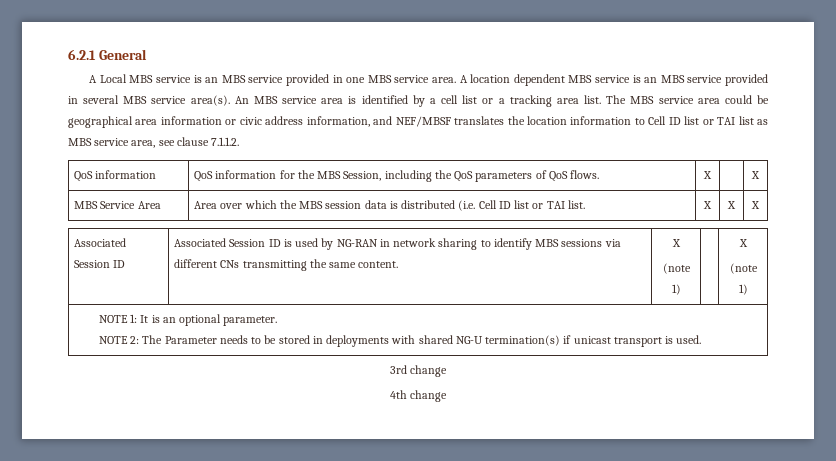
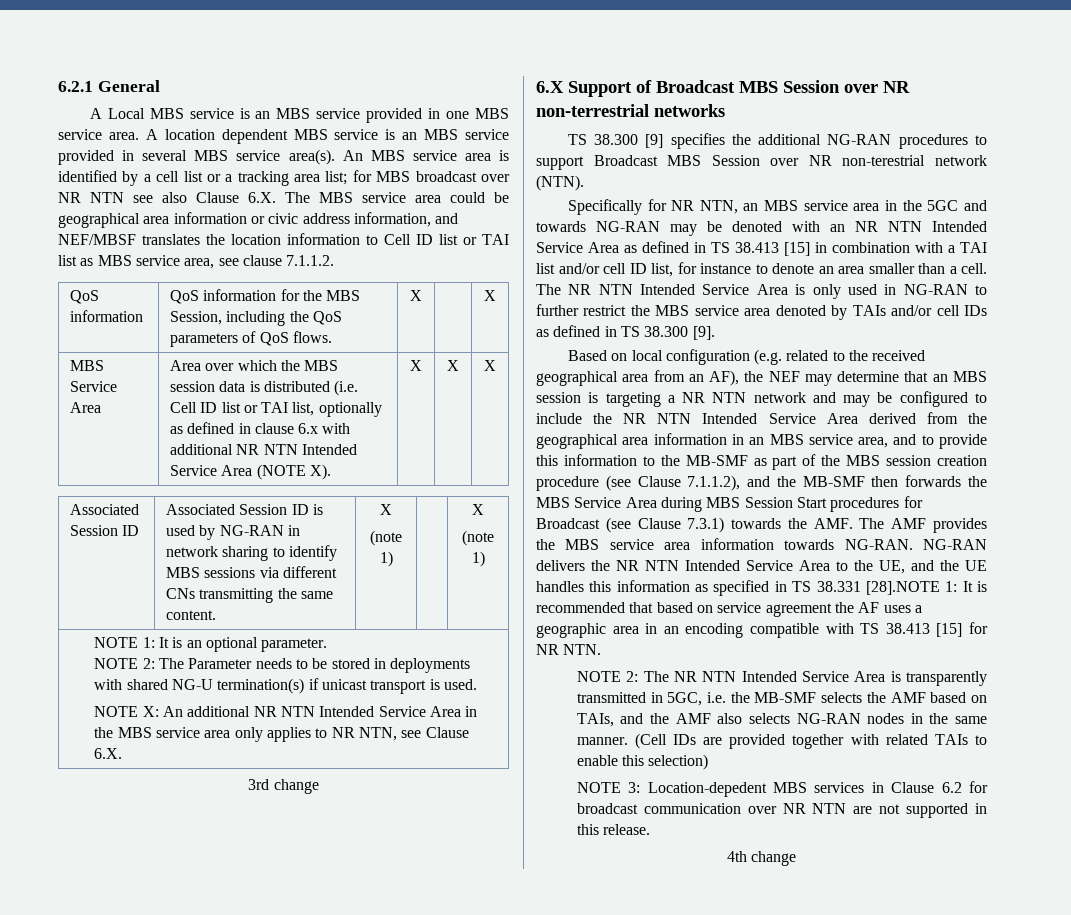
- An MBS service area is identified by a cell list or a tracking area list. The MBS service area could be geographical area information or civic address information, and NEF/MBSF translates the location information to Cell ID list or TAI list as MBS service area, see clause 7.1.1.2.
+ An MBS service area is identified by a cell list or a tracking area list; for MBS broadcast over NR NTN see also Clause 6.X. The MBS service area could be geographical area information or civic address information, and NEF/MBSF translates the location information to Cell ID list or TAI list as MBS service area, see clause 7.1.1.2.
- MBS Service Area | Area over which the MBS session data is distributed (i.e. Cell ID list or TAI list. | X | X | X
+ MBS Service Area | Area over which the MBS session data is distributed (i.e. Cell ID list or TAI list, optionally as defined in clause 6.x with additional NR NTN Intended Service Area (NOTE X). | X | X | X
+ NOTE X: An additional NR NTN Intended Service Area in the MBS service area only applies to NR NTN, see Clause 6.X.
  3rd change
+ 6.X Support of Broadcast MBS Session over NR non-terrestrial networks
+ TS 38.300 [9] specifies the additional NG-RAN procedures to support Broadcast MBS Session over NR non-terestrial network (NTN).
+ Specifically for NR NTN, an MBS service area in the 5GC and towards NG-RAN may be denoted with an NR NTN Intended Service Area as defined in TS 38.413 [15] in combination with a TAI list and/or cell ID list, for instance to denote an area smaller than a cell. The NR NTN Intended Service Area is only used in NG-RAN to further restrict the MBS service area denoted by TAIs and/or cell IDs as defined in TS 38.300 [9].
+ Based on local configuration (e.g. related to the received geographical area from an AF), the NEF may determine that an MBS session is targeting a NR NTN network and may be configured to include the NR NTN Intended Service Area derived from the geographical area information in an MBS service area, and to provide this information to the MB-SMF as part of the MBS session creation procedure (see Clause 7.1.1.2), and the MB-SMF then forwards the MBS Service Area during MBS Session Start procedures for Broadcast (see Clause 7.3.1) towards the AMF. The AMF provides the MBS service area information towards NG-RAN. NG-RAN delivers the NR NTN Intended Service Area to the UE, and the UE handles this information as specified in TS 38.331 [28].NOTE 1: It is recommended that based on service agreement the AF uses a geographic area in an encoding compatible with TS 38.413 [15] for NR NTN.
+ NOTE 2: The NR NTN Intended Service Area is transparently transmitted in 5GC, i.e. the MB-SMF selects the AMF based on TAIs, and the AMF also selects NG-RAN nodes in the same manner. (Cell IDs are provided together with related TAIs to enable this selection)
+ NOTE 3: Location-depedent MBS services in Clause 6.2 for broadcast communication over NR NTN are not supported in this release.

